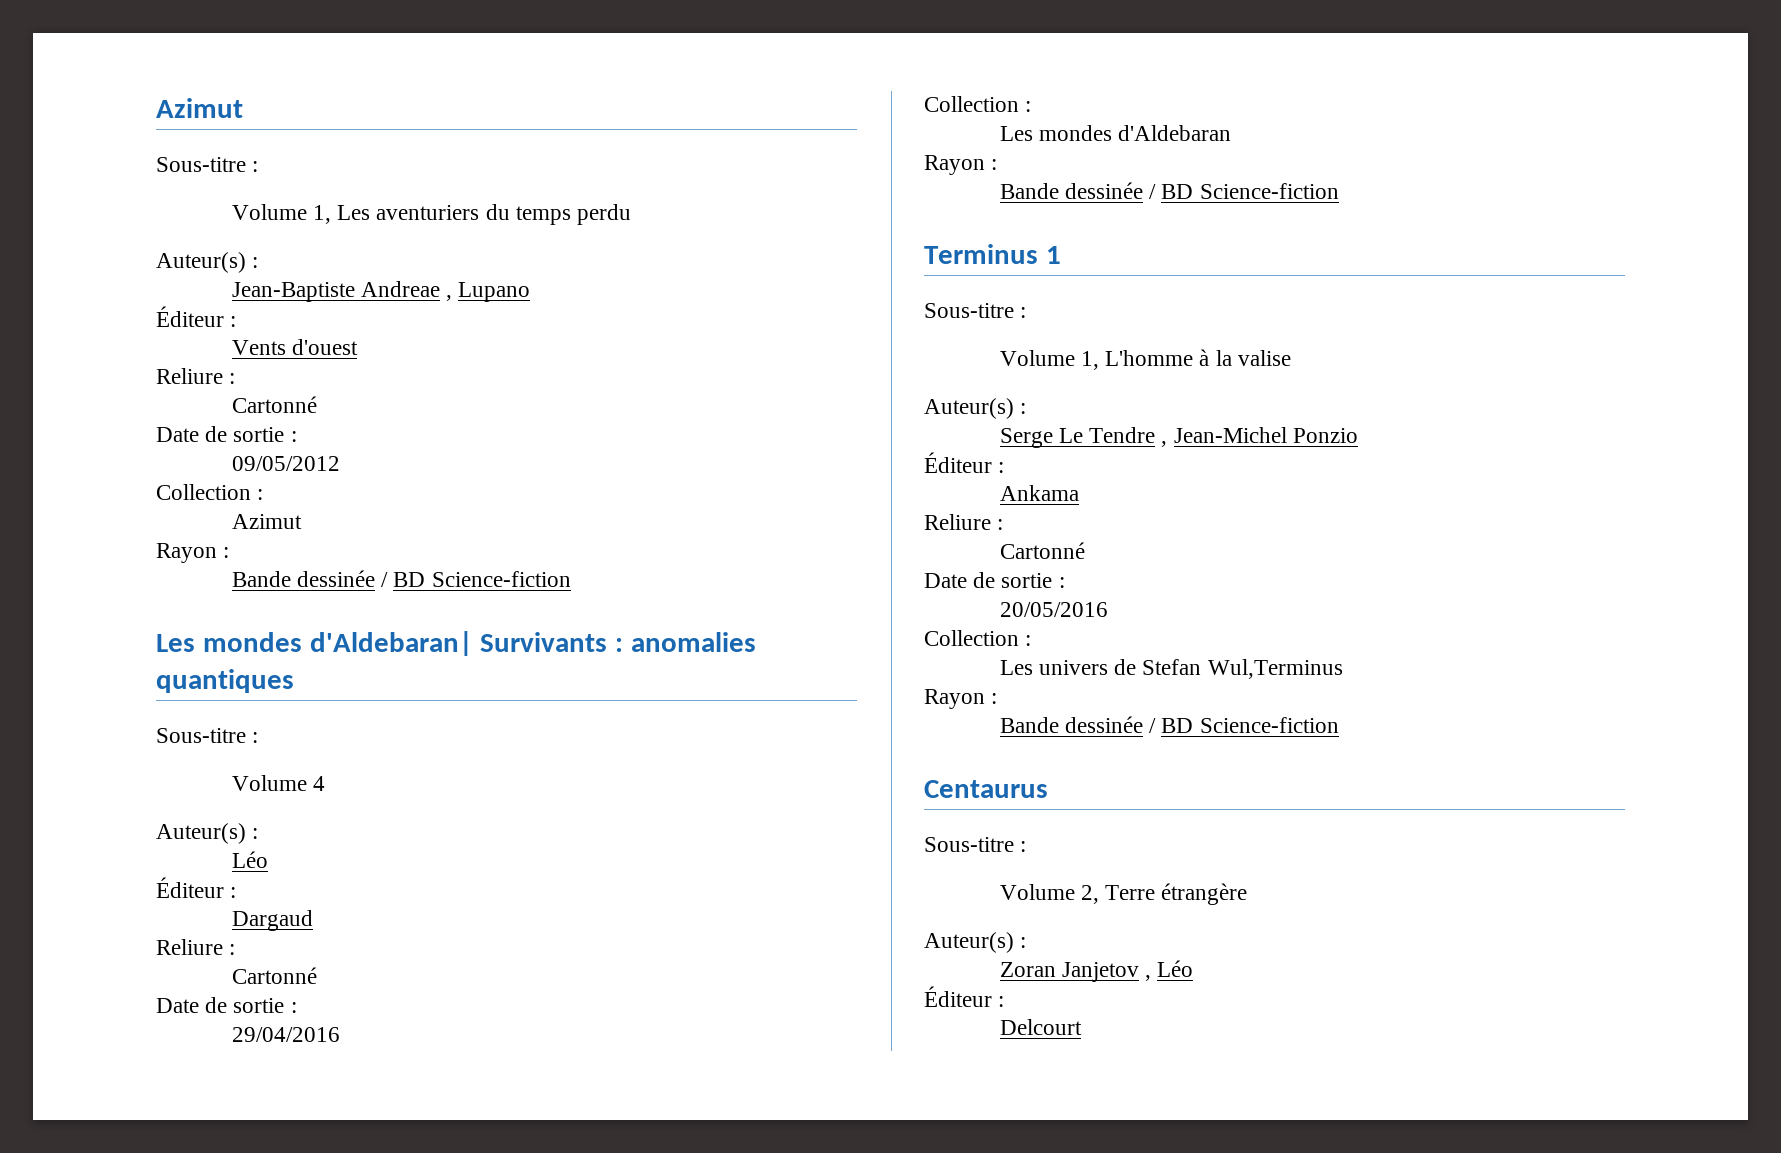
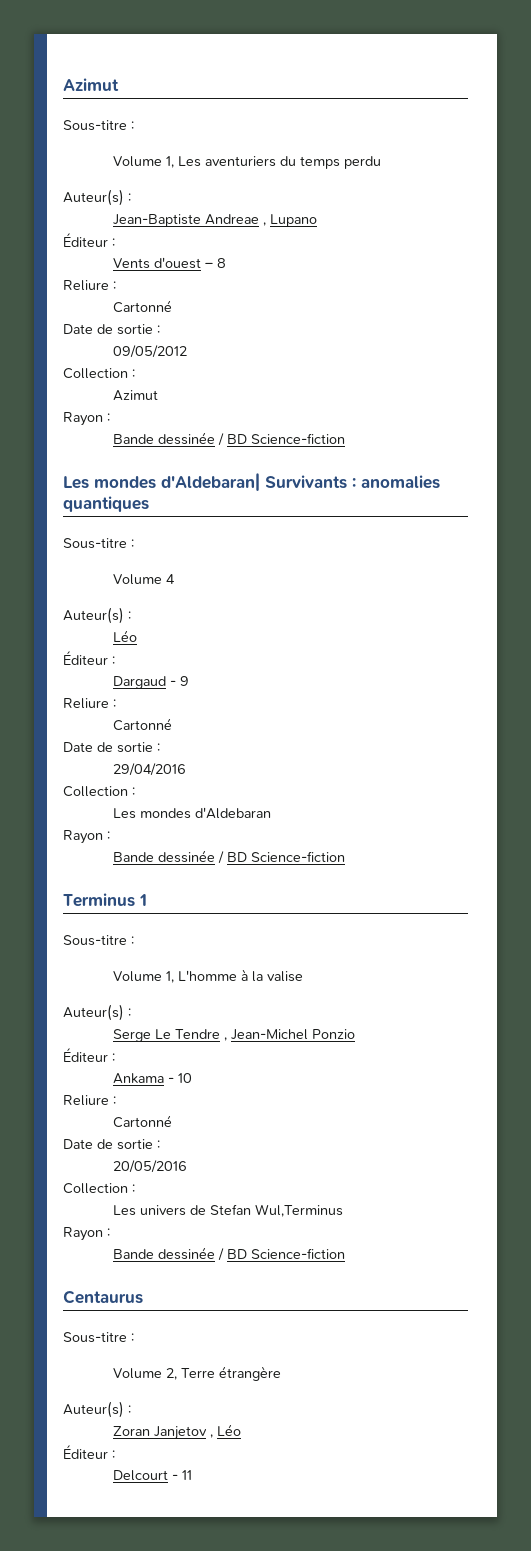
- Vents d'ouest
+ Vents d'ouest – 8
- Dargaud
+ Dargaud - 9
- Ankama
+ Ankama - 10
- Delcourt
+ Delcourt - 11

